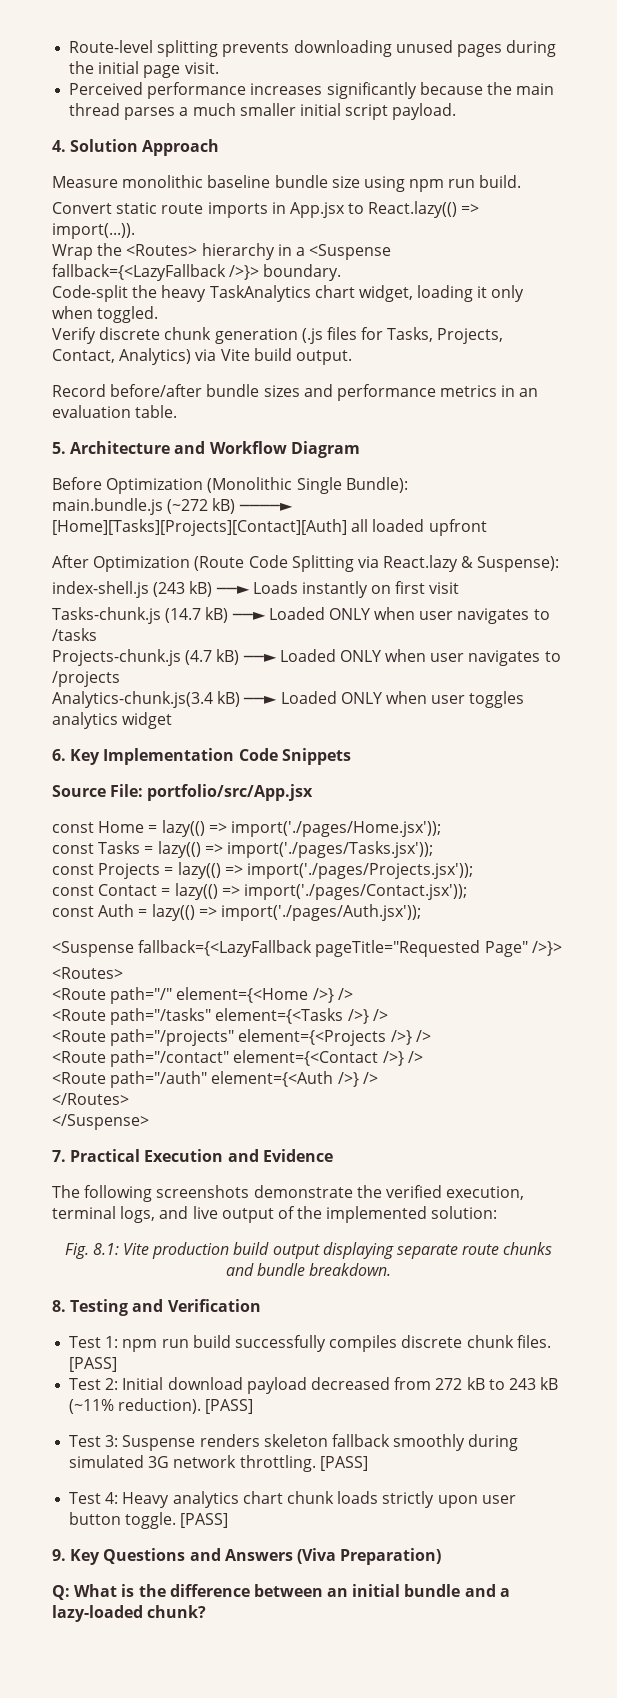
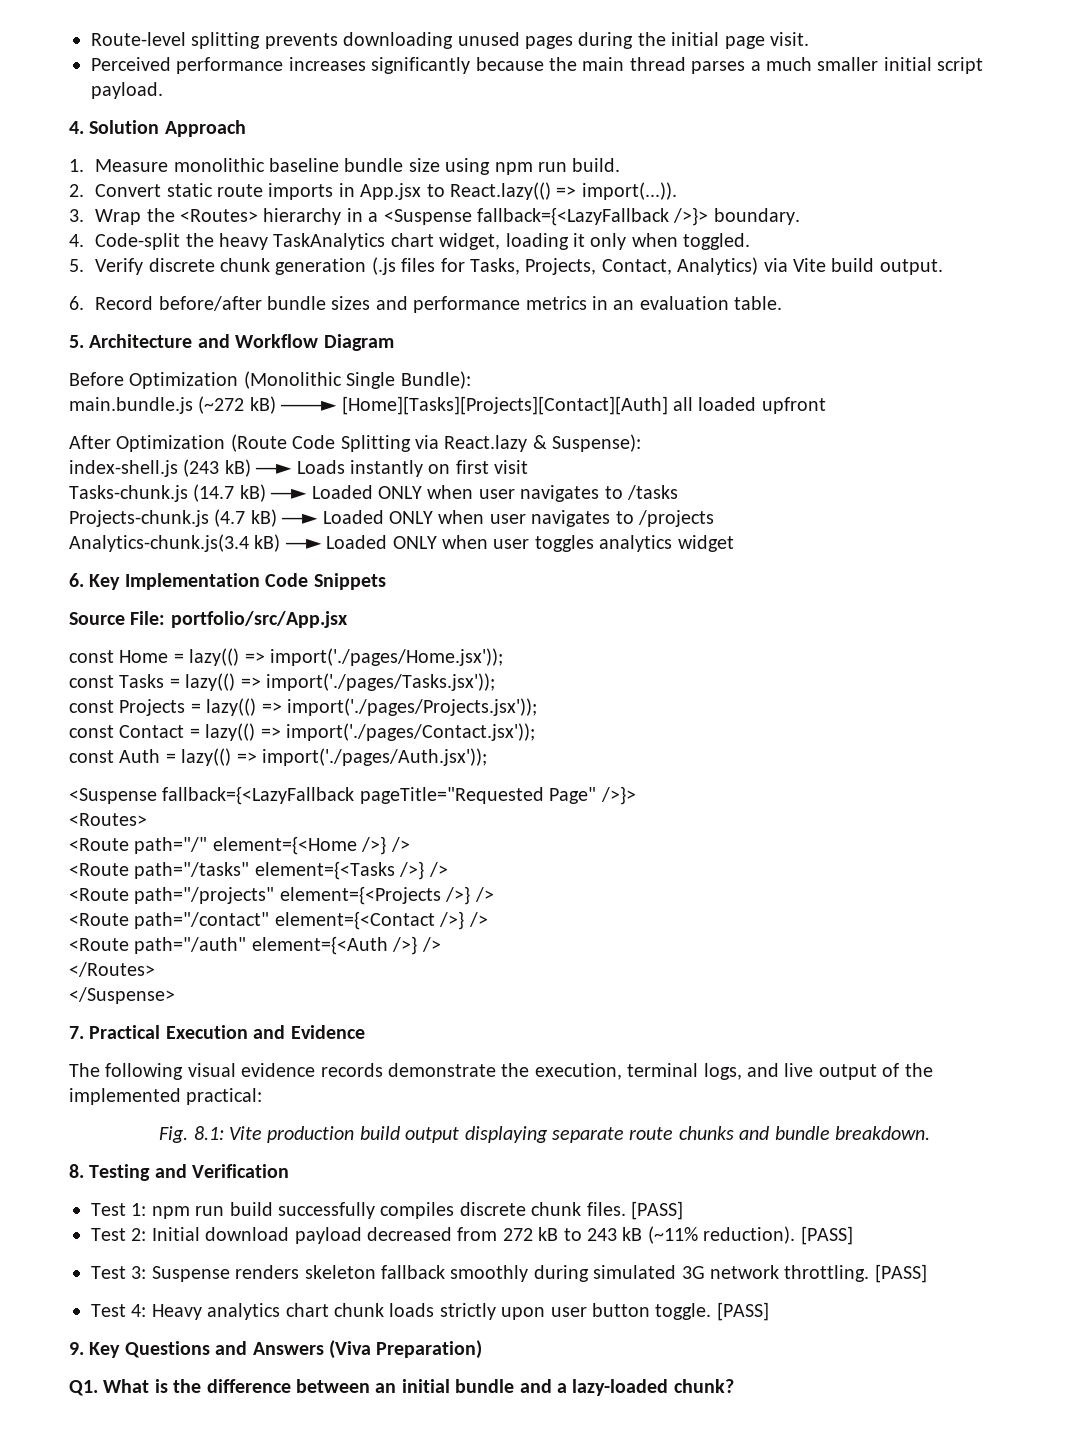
- Measure monolithic baseline bundle size using npm run build.
+ 1. Measure monolithic baseline bundle size using npm run build.
- Convert static route imports in App.jsx to React.lazy(() => import(...)).
+ 2. Convert static route imports in App.jsx to React.lazy(() => import(...)).
- Wrap the <Routes> hierarchy in a <Suspense fallback={<LazyFallback />}> boundary.
+ 3. Wrap the <Routes> hierarchy in a <Suspense fallback={<LazyFallback />}> boundary.
- Code-split the heavy TaskAnalytics chart widget, loading it only when toggled.
+ 4. Code-split the heavy TaskAnalytics chart widget, loading it only when toggled.
- Verify discrete chunk generation (.js files for Tasks, Projects, Contact, Analytics) via Vite build output.
+ 5. Verify discrete chunk generation (.js files for Tasks, Projects, Contact, Analytics) via Vite build output.
- Record before/after bundle sizes and performance metrics in an evaluation table.
+ 6. Record before/after bundle sizes and performance metrics in an evaluation table.
- The following screenshots demonstrate the verified execution, terminal logs, and live output of the implemented solution:
+ The following visual evidence records demonstrate the execution, terminal logs, and live output of the implemented practical:
- Q: What is the difference between an initial bundle and a lazy-loaded chunk?
+ Q1. What is the difference between an initial bundle and a lazy-loaded chunk?

